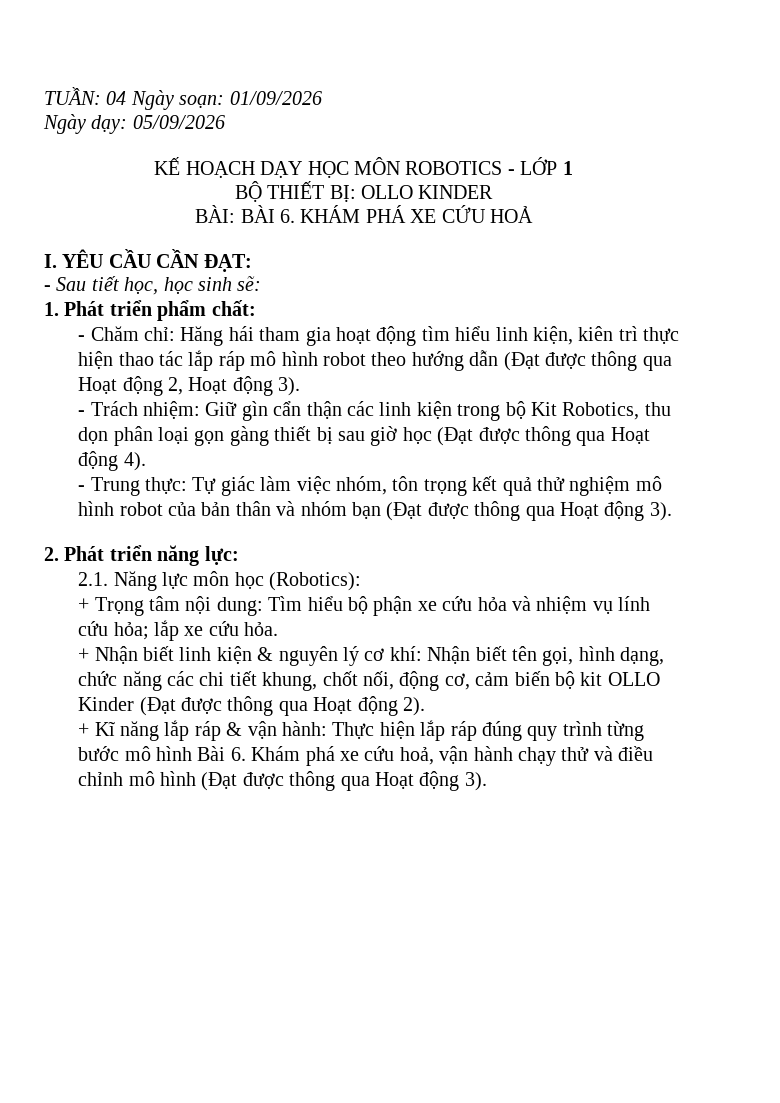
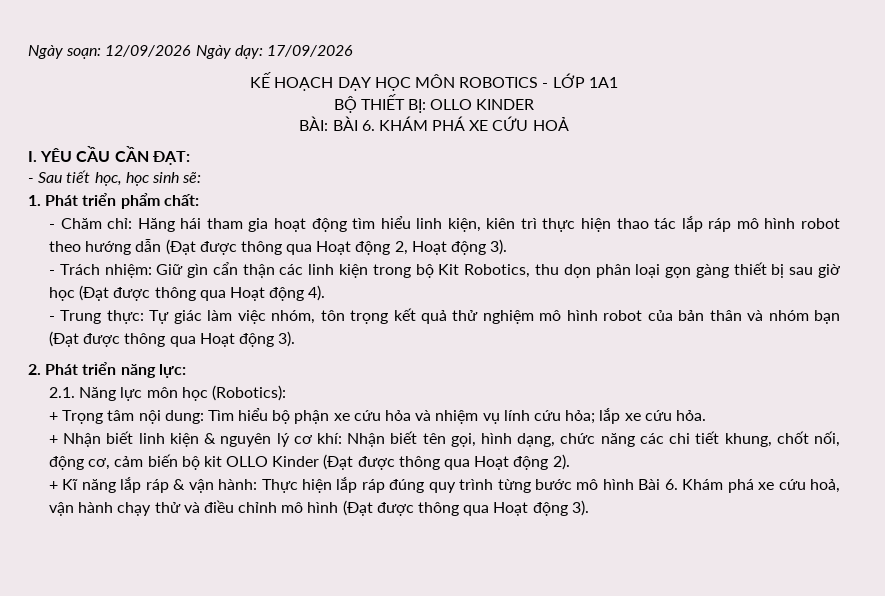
- TUẦN: 04 Ngày soạn: 01/09/2026
- Ngày dạy: 05/09/2026
+ Ngày soạn: 12/09/2026 Ngày dạy: 17/09/2026
- KẾ HOẠCH DẠY HỌC MÔN ROBOTICS - LỚP 1
+ KẾ HOẠCH DẠY HỌC MÔN ROBOTICS - LỚP 1A1

